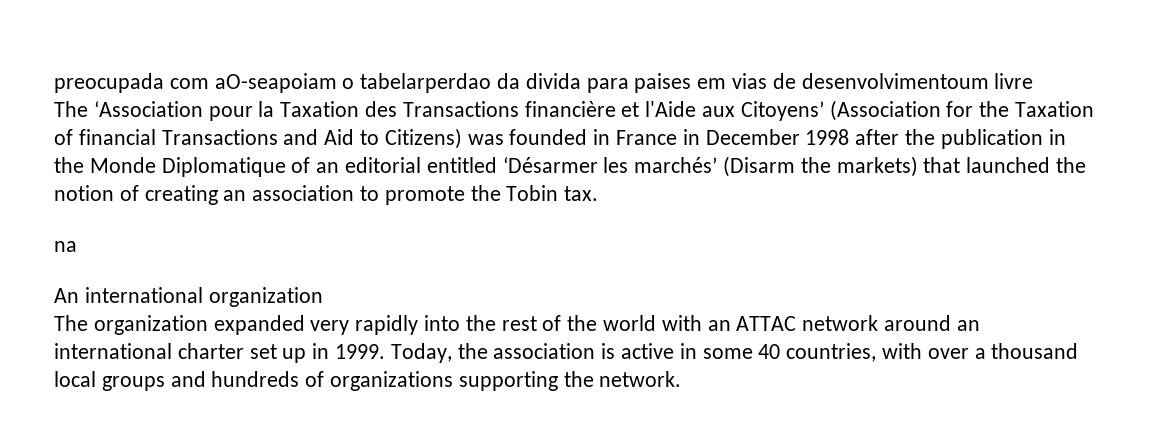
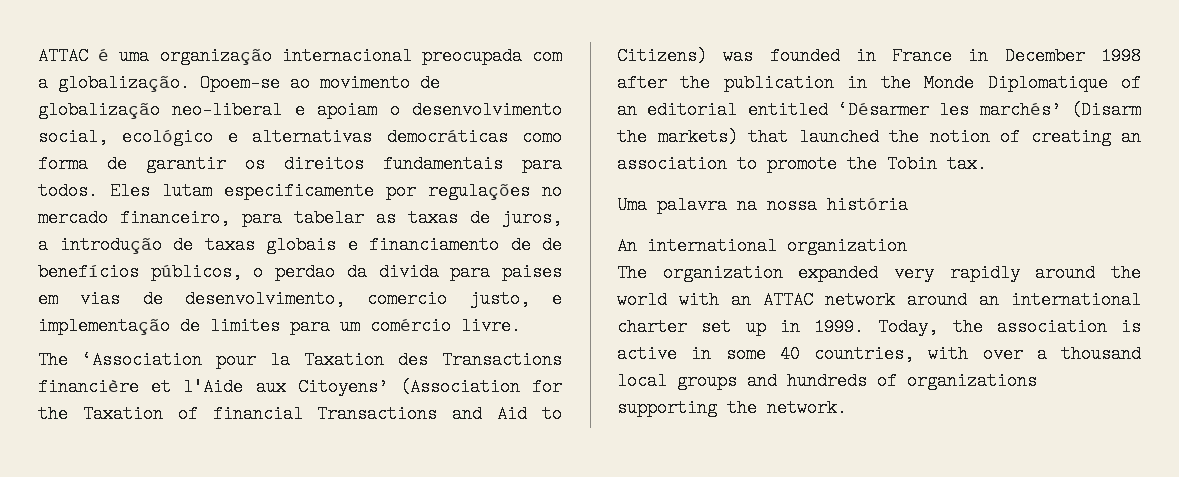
- preocupada com aO-seapoiam o tabelarperdao da divida para paises em vias de desenvolvimentoum livre
+ ATTAC é uma organização internacional preocupada com a globalização. Opoem-se ao movimento de globalização neo-liberal e apoiam o desenvolvimento social, ecológico e alternativas democráticas como forma de garantir os direitos fundamentais para todos. Eles lutam especificamente por regulações no mercado financeiro, para tabelar as taxas de juros, a introdução de taxas globais e financiamento de de benefícios públicos, o perdao da divida para paises em vias de desenvolvimento, comercio justo, e implementação de limites para um comércio livre.
- na
+ Uma palavra na nossa história
- The organization expanded very rapidly into the rest of the world with an ATTAC network around an international charter set up in 1999.
+ The organization expanded very rapidly around the world with an ATTAC network around an international charter set up in 1999.

